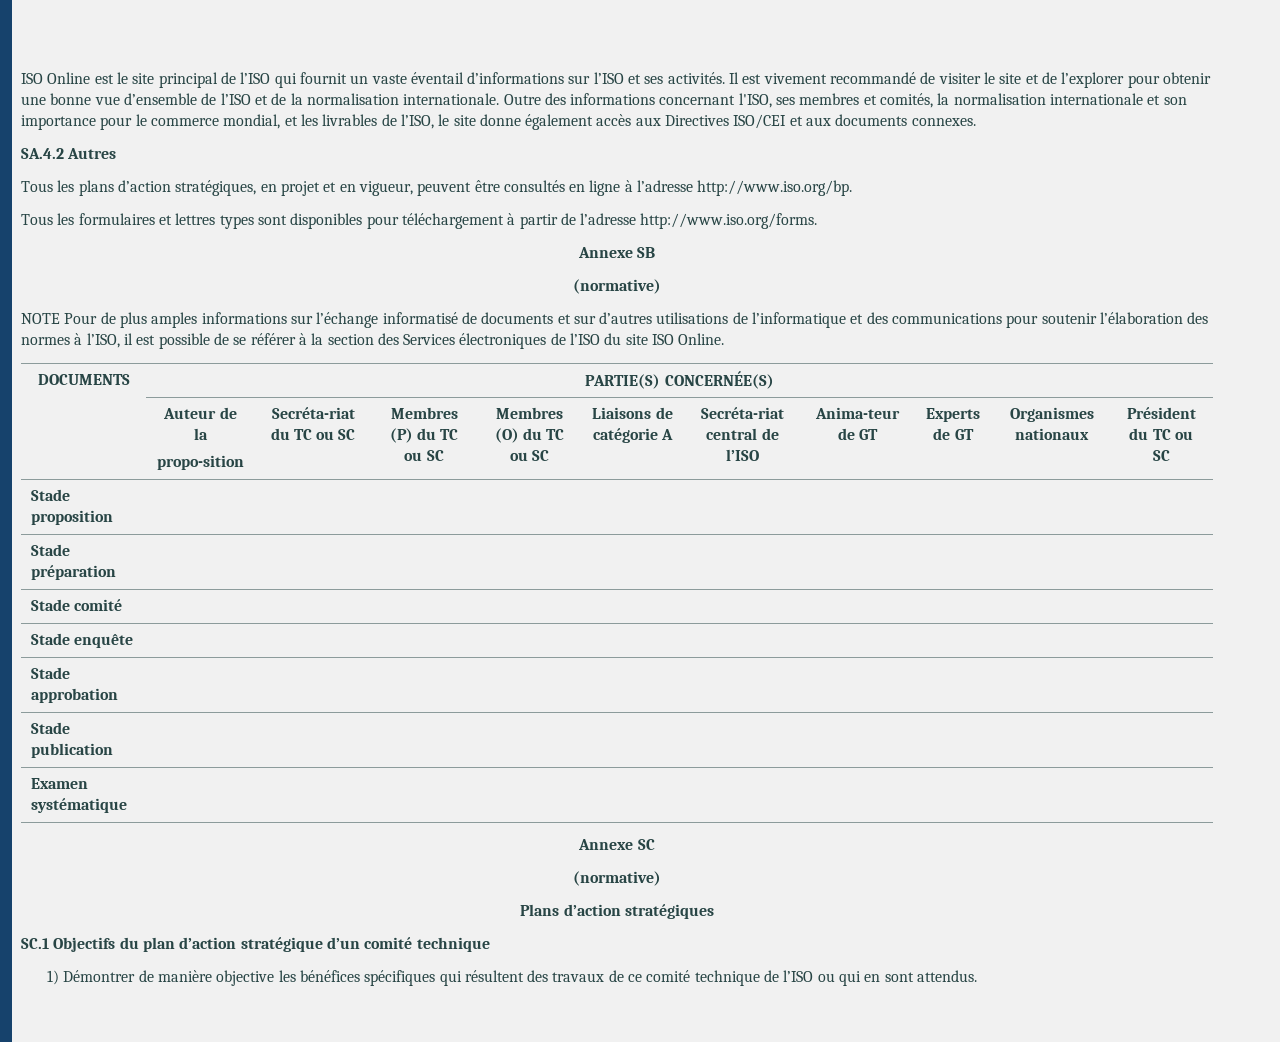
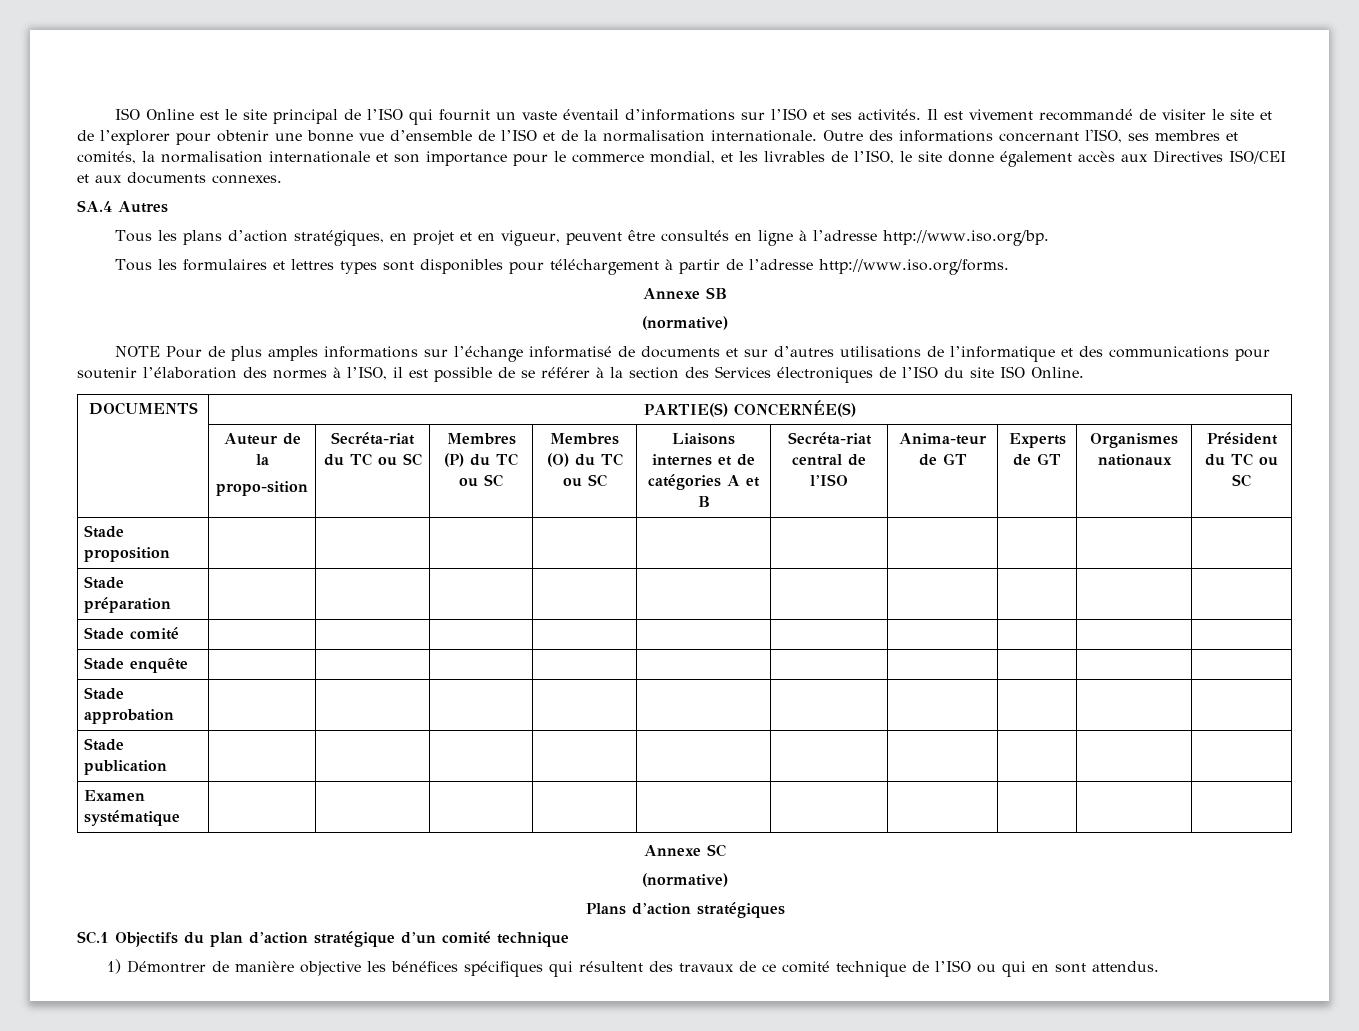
- SA.4.2 Autres
+ SA.4 Autres
- Liaisons de catégorie A
+ Liaisons internes et de catégories A et B

